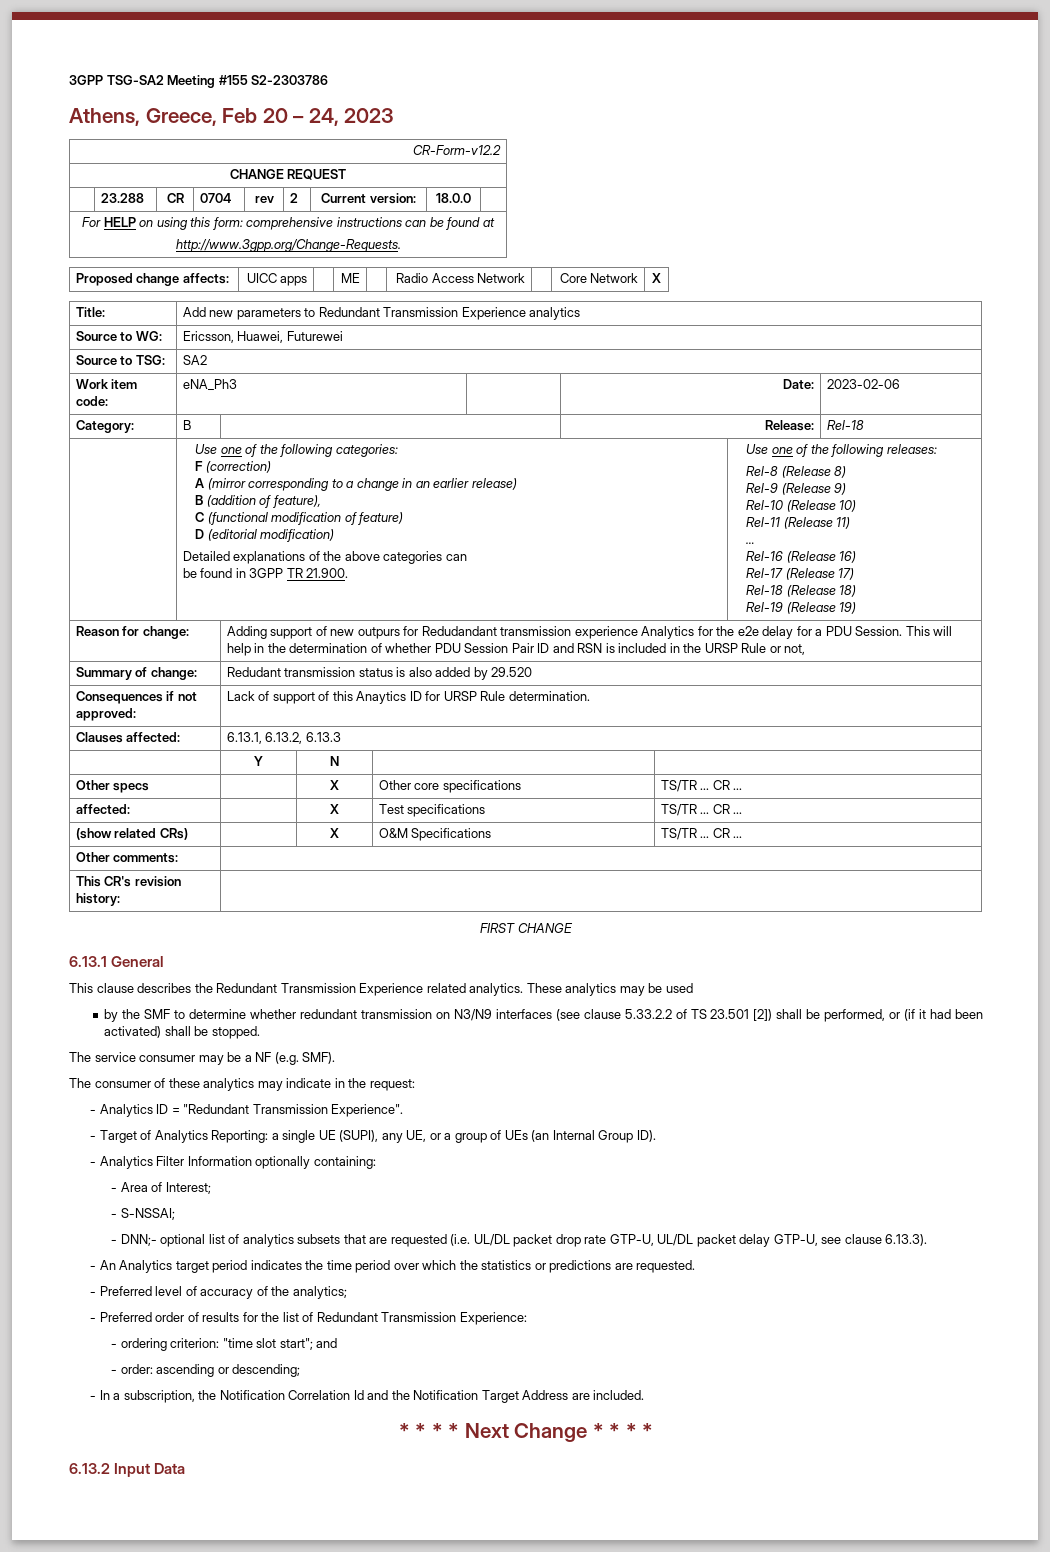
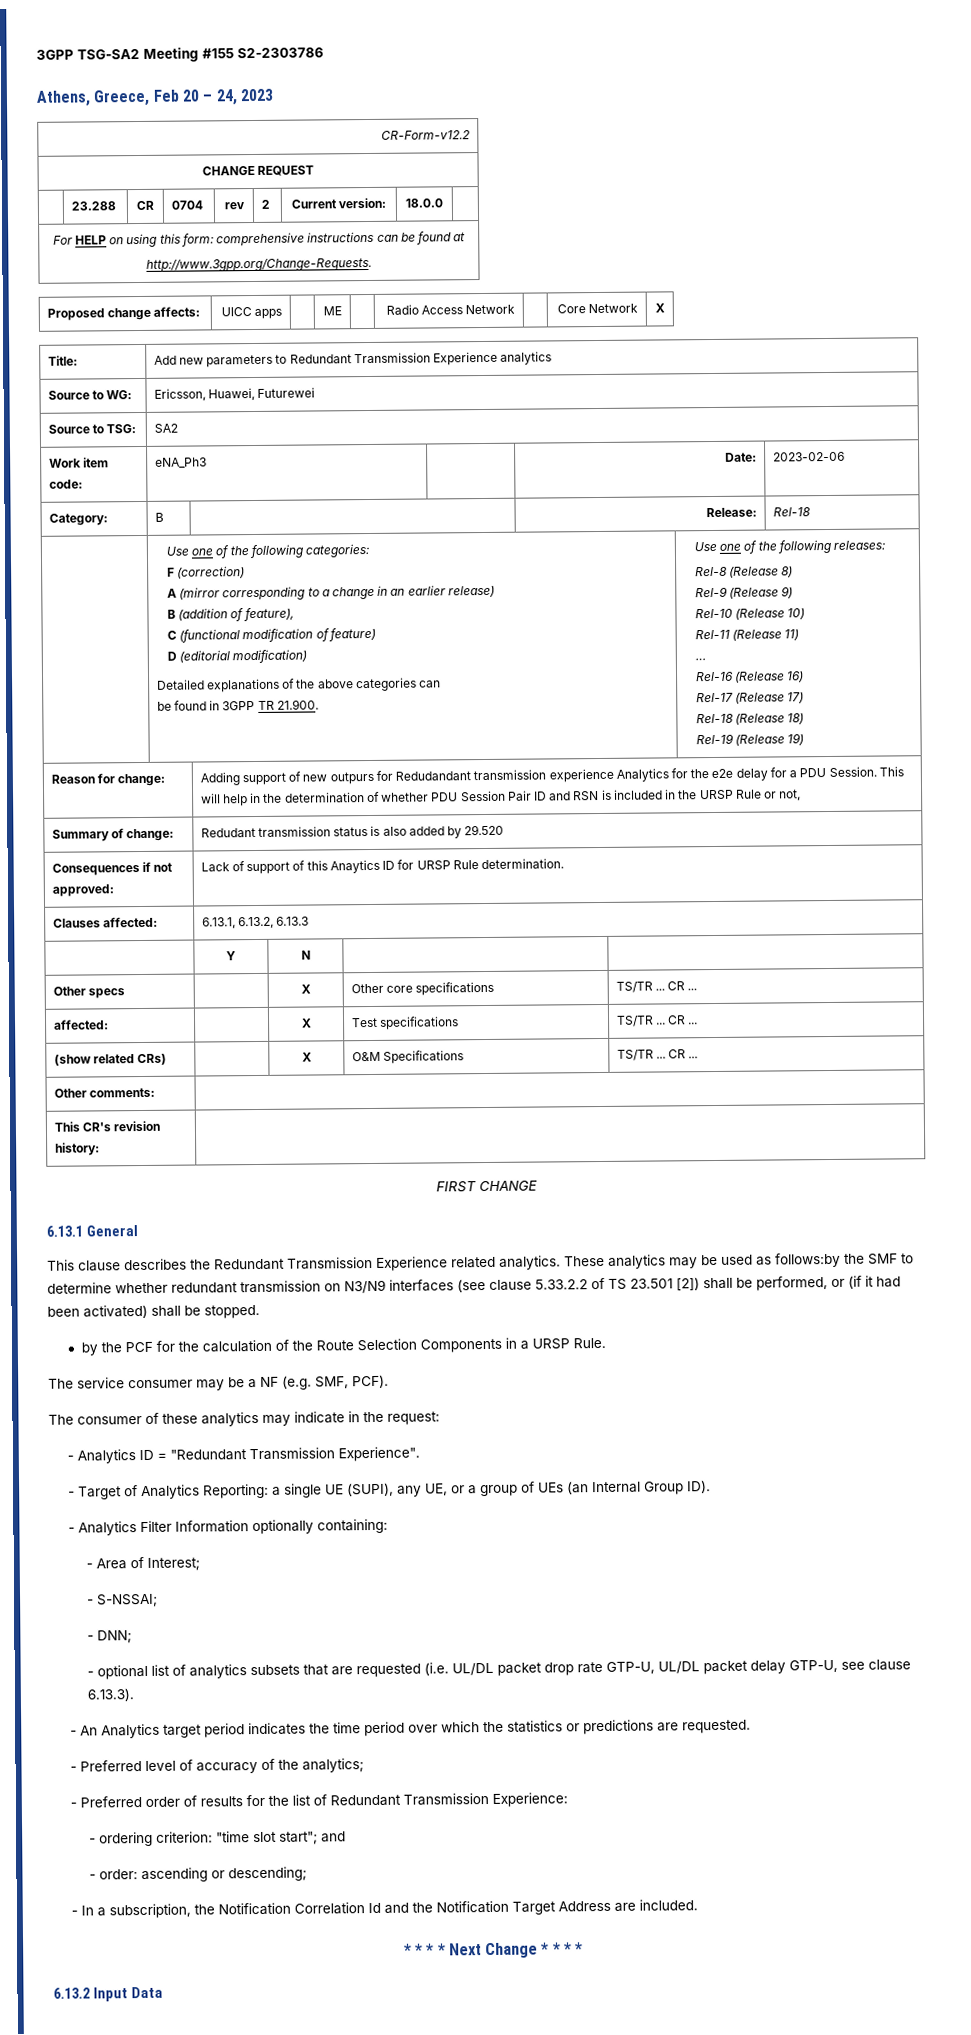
- These analytics may be used
- by the SMF to determine whether redundant transmission on N3/N9 interfaces (see clause 5.33.2.2 of TS 23.501 [2]) shall be performed, or (if it had been activated) shall be stopped.
+ These analytics may be used as follows:by the SMF to determine whether redundant transmission on N3/N9 interfaces (see clause 5.33.2.2 of TS 23.501 [2]) shall be performed, or (if it had been activated) shall be stopped.
+ by the PCF for the calculation of the Route Selection Components in a URSP Rule.
- The service consumer may be a NF (e.g. SMF).
+ The service consumer may be a NF (e.g. SMF, PCF).
- - DNN;- optional list of analytics subsets that are requested (i.e. UL/DL packet drop rate GTP-U, UL/DL packet delay GTP-U, see clause 6.13.3).
+ - DNN;
+ - optional list of analytics subsets that are requested (i.e. UL/DL packet drop rate GTP-U, UL/DL packet delay GTP-U, see clause 6.13.3).

